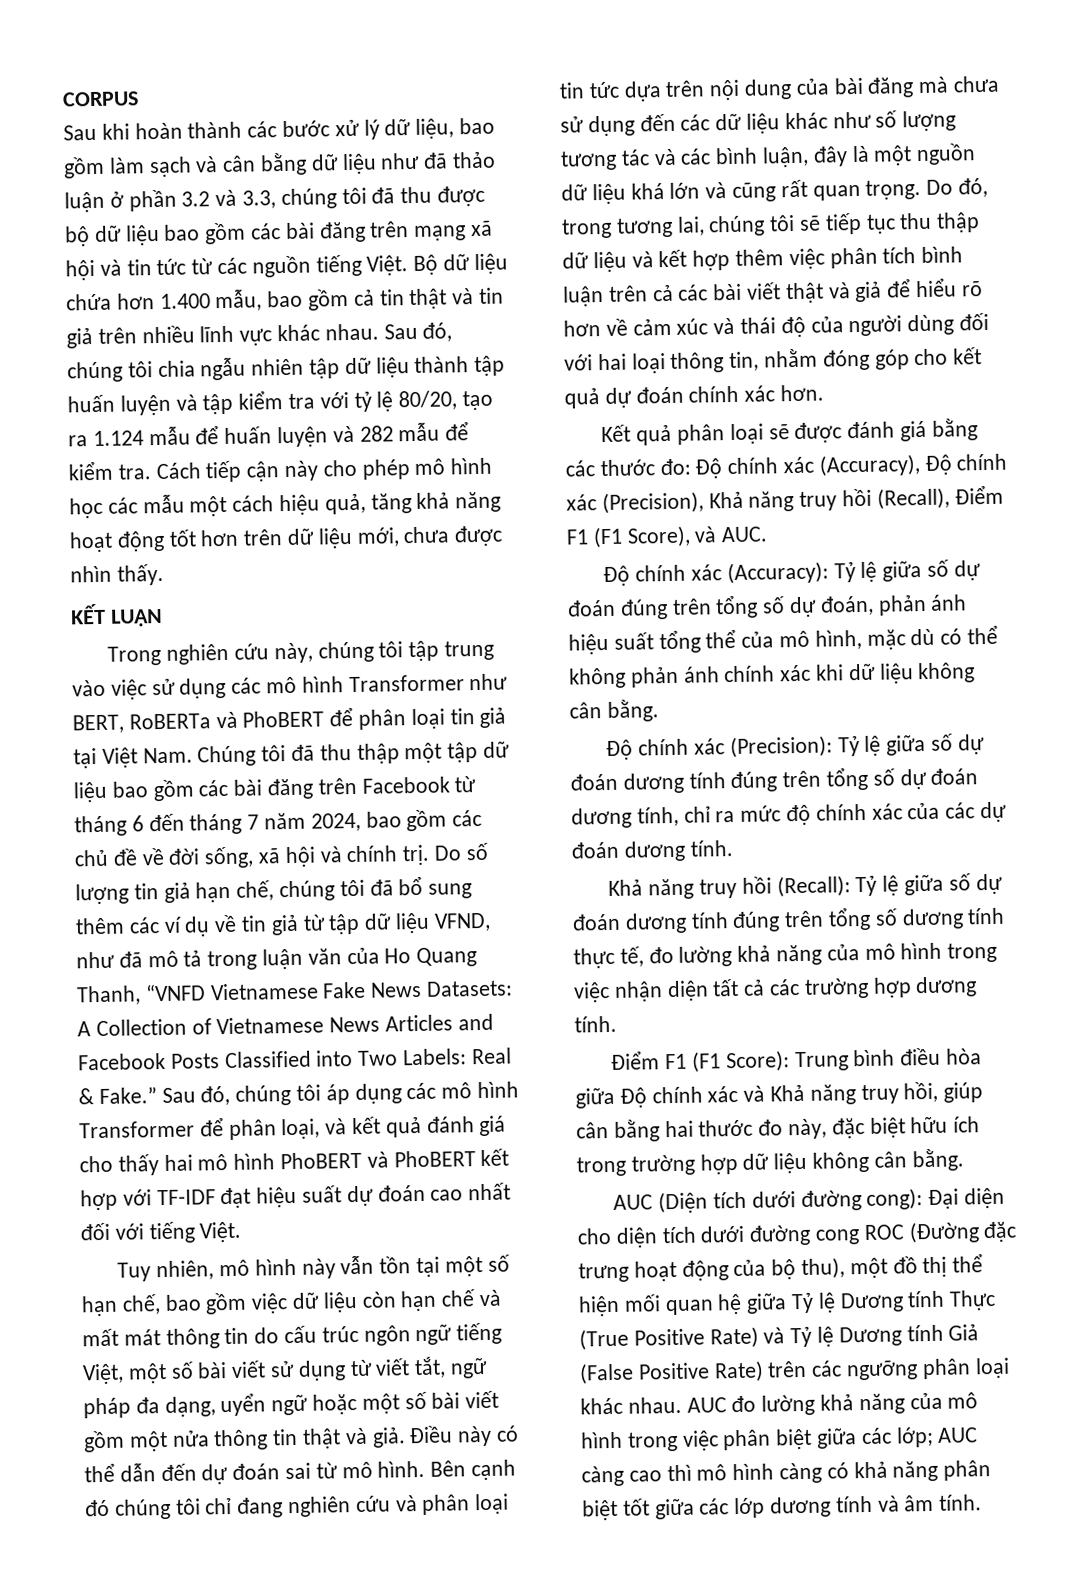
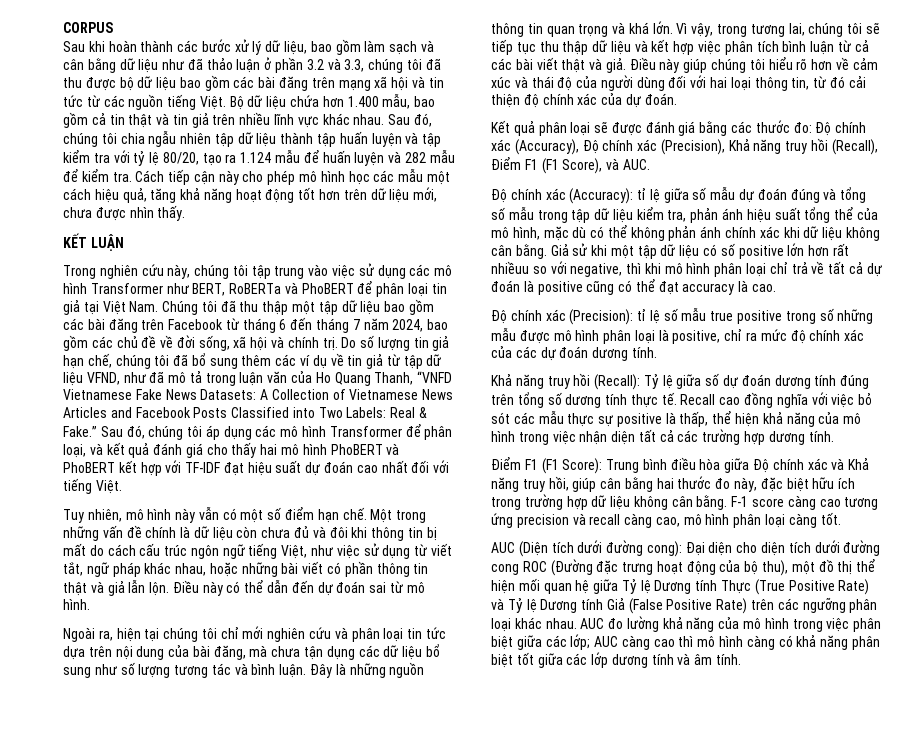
- Tuy nhiên, mô hình này vẫn tồn tại một số hạn chế, bao gồm việc dữ liệu còn hạn chế và mất mát thông tin do cấu trúc ngôn ngữ tiếng Việt, một số bài viết sử dụng từ viết tắt, ngữ pháp đa dạng, uyển ngữ hoặc một số bài viết gồm một nửa thông tin thật và giả.
+ Tuy nhiên, mô hình này vẫn có một số điểm hạn chế. Một trong những vấn đề chính là dữ liệu còn chưa đủ và đôi khi thông tin bị mất do cách cấu trúc ngôn ngữ tiếng Việt, như việc sử dụng từ viết tắt, ngữ pháp khác nhau, hoặc những bài viết có phần thông tin thật và giả lẫn lộn.
- Điều này có thể dẫn đến dự đoán sai từ mô hình. Bên cạnh đó chúng tôi chỉ đang nghiên cứu và phân loại tin tức dựa trên nội dung của bài đăng mà chưa sử dụng đến các dữ liệu khác như số lượng tương tác và các bình luận, đây là một nguồn dữ liệu khá lớn và cũng rất quan trọng. Do đó, trong tương lai, chúng tôi sẽ tiếp tục thu thập dữ liệu và kết hợp thêm việc phân tích bình luận trên cả các bài viết thật và giả để hiểu rõ hơn về cảm xúc và thái độ của người dùng đối với hai loại thông tin, nhằm đóng góp cho kết quả dự đoán chính xác hơn.
+ Điều này có thể dẫn đến dự đoán sai từ mô hình.
+ Ngoài ra, hiện tại chúng tôi chỉ mới nghiên cứu và phân loại tin tức dựa trên nội dung của bài đăng, mà chưa tận dụng các dữ liệu bổ sung như số lượng tương tác và bình luận. Đây là những nguồn thông tin quan trọng và khá lớn. Vì vậy, trong tương lai, chúng tôi sẽ tiếp tục thu thập dữ liệu và kết hợp việc phân tích bình luận từ cả các bài viết thật và giả. Điều này giúp chúng tôi hiểu rõ hơn về cảm xúc và thái độ của người dùng đối với hai loại thông tin, từ đó cải thiện độ chính xác của dự đoán.
- Độ chính xác (Accuracy): Tỷ lệ giữa số dự đoán đúng trên tổng số dự đoán, phản ánh hiệu suất tổng thể của mô hình, mặc dù có thể không phản ánh chính xác khi dữ liệu không cân bằng.
- Độ chính xác (Precision): Tỷ lệ giữa số dự đoán dương tính đúng trên tổng số dự đoán dương tính, chỉ ra mức độ chính xác của các dự đoán dương tính.
+ Độ chính xác (Accuracy): tỉ lệ giữa số mẫu dự đoán đúng và tổng số mẫu trong tập dữ liệu kiểm tra, phản ánh hiệu suất tổng thể của mô hình, mặc dù có thể không phản ánh chính xác khi dữ liệu không cân bằng. Giả sử khi một tập dữ liệu có số positive lớn hơn rất nhiềuu so với negative, thì khi mô hình phân loại chỉ trả về tất cả dự đoán là positive cũng có thể đạt accuracy là cao.
+ Độ chính xác (Precision): tỉ lệ số mẫu true positive trong số những mẫu được mô hình phân loại là positive, chỉ ra mức độ chính xác của các dự đoán dương tính.
- Khả năng truy hồi (Recall): Tỷ lệ giữa số dự đoán dương tính đúng trên tổng số dương tính thực tế, đo lường khả năng của mô hình trong việc nhận diện tất cả các trường hợp dương tính.
+ Khả năng truy hồi (Recall): Tỷ lệ giữa số dự đoán dương tính đúng trên tổng số dương tính thực tế. Recall cao đồng nghĩa với việc bỏ sót các mẫu thực sự positive là thấp, thể hiện khả năng của mô hình trong việc nhận diện tất cả các trường hợp dương tính.
+ F-1 score càng cao tương ứng precision và recall càng cao, mô hình phân loại càng tốt.

